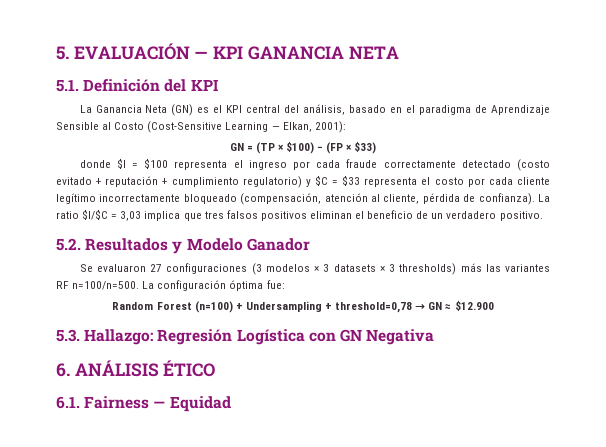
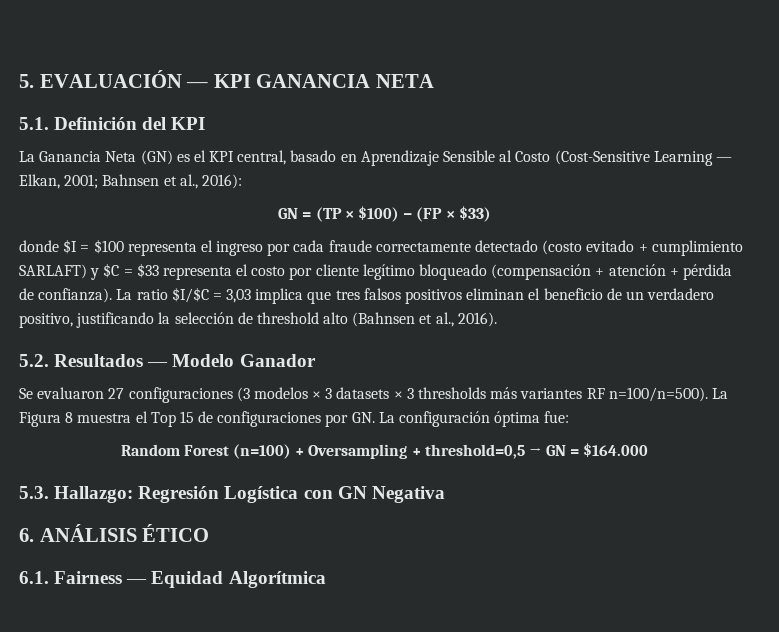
- La Ganancia Neta (GN) es el KPI central del análisis, basado en el paradigma de Aprendizaje Sensible al Costo (Cost-Sensitive Learning — Elkan, 2001):
+ La Ganancia Neta (GN) es el KPI central, basado en Aprendizaje Sensible al Costo (Cost-Sensitive Learning — Elkan, 2001; Bahnsen et al., 2016):
- donde $I = $100 representa el ingreso por cada fraude correctamente detectado (costo evitado + reputación + cumplimiento regulatorio) y $C = $33 representa el costo por cada cliente legítimo incorrectamente bloqueado (compensación, atención al cliente, pérdida de confianza).
+ donde $I = $100 representa el ingreso por cada fraude correctamente detectado (costo evitado + cumplimiento SARLAFT) y $C = $33 representa el costo por cliente legítimo bloqueado (compensación + atención + pérdida de confianza).
- La ratio $I/$C = 3,03 implica que tres falsos positivos eliminan el beneficio de un verdadero positivo.
+ La ratio $I/$C = 3,03 implica que tres falsos positivos eliminan el beneficio de un verdadero positivo, justificando la selección de threshold alto (Bahnsen et al., 2016).
- 5.2. Resultados y Modelo Ganador
+ 5.2. Resultados — Modelo Ganador
- Se evaluaron 27 configuraciones (3 modelos × 3 datasets × 3 thresholds) más las variantes RF n=100/n=500. La configuración óptima fue:
+ Se evaluaron 27 configuraciones (3 modelos × 3 datasets × 3 thresholds más variantes RF n=100/n=500). La Figura 8 muestra el Top 15 de configuraciones por GN. La configuración óptima fue:
- Random Forest (n=100) + Undersampling + threshold=0,78 → GN ≈ $12.900
+ Random Forest (n=100) + Oversampling + threshold=0,5 → GN = $164.000
- 6.1. Fairness — Equidad
+ 6.1. Fairness — Equidad Algorítmica

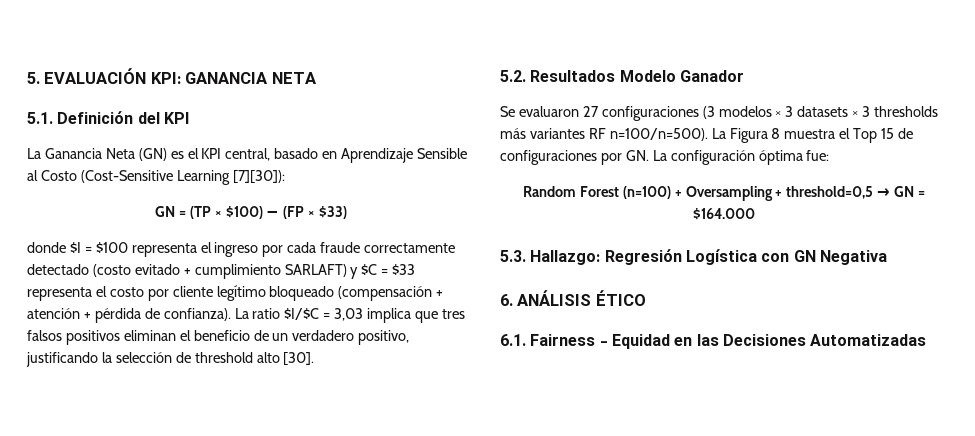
- 5. EVALUACIÓN — KPI GANANCIA NETA
+ 5. EVALUACIÓN KPI: GANANCIA NETA
- La Ganancia Neta (GN) es el KPI central, basado en Aprendizaje Sensible al Costo (Cost-Sensitive Learning — Elkan, 2001; Bahnsen et al., 2016):
+ La Ganancia Neta (GN) es el KPI central, basado en Aprendizaje Sensible al Costo (Cost-Sensitive Learning [7][30]):
- La ratio $I/$C = 3,03 implica que tres falsos positivos eliminan el beneficio de un verdadero positivo, justificando la selección de threshold alto (Bahnsen et al., 2016).
+ La ratio $I/$C = 3,03 implica que tres falsos positivos eliminan el beneficio de un verdadero positivo, justificando la selección de threshold alto [30].
- 5.2. Resultados — Modelo Ganador
+ 5.2. Resultados Modelo Ganador
- 6.1. Fairness — Equidad Algorítmica
+ 6.1. Fairness - Equidad en las Decisiones Automatizadas

